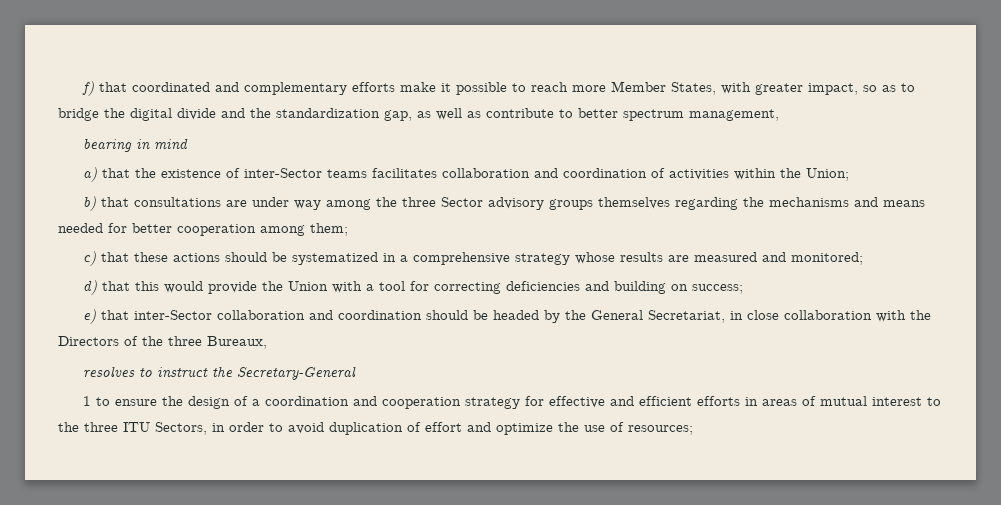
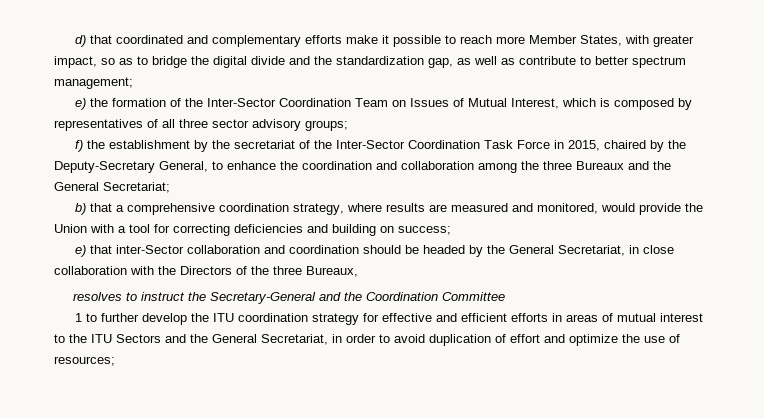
- f) that coordinated and complementary efforts make it possible to reach more Member States, with greater impact, so as to bridge the digital divide and the standardization gap, as well as contribute to better spectrum management,
- bearing in mind
- a) that the existence of inter-Sector teams facilitates collaboration and coordination of activities within the Union;
- b) that consultations are under way among the three Sector advisory groups themselves regarding the mechanisms and means needed for better cooperation among them;
- c) that these actions should be systematized in a comprehensive strategy whose results are measured and monitored;
- d) that this would provide the Union with a tool for correcting deficiencies and building on success;
+ d) that coordinated and complementary efforts make it possible to reach more Member States, with greater impact, so as to bridge the digital divide and the standardization gap, as well as contribute to better spectrum management;
+ e) the formation of the Inter-Sector Coordination Team on Issues of Mutual Interest, which is composed by representatives of all three sector advisory groups;
+ f) the establishment by the secretariat of the Inter-Sector Coordination Task Force in 2015, chaired by the Deputy-Secretary General, to enhance the coordination and collaboration among the three Bureaux and the General Secretariat;
+ b) that a comprehensive coordination strategy, where results are measured and monitored, would provide the Union with a tool for correcting deficiencies and building on success;
- resolves to instruct the Secretary-General
- 1 to ensure the design of a coordination and cooperation strategy for effective and efficient efforts in areas of mutual interest to the three ITU Sectors, in order to avoid duplication of effort and optimize the use of resources;
+ resolves to instruct the Secretary-General and the Coordination Committee
+ 1 to further develop the ITU coordination strategy for effective and efficient efforts in areas of mutual interest to the ITU Sectors and the General Secretariat, in order to avoid duplication of effort and optimize the use of resources;

